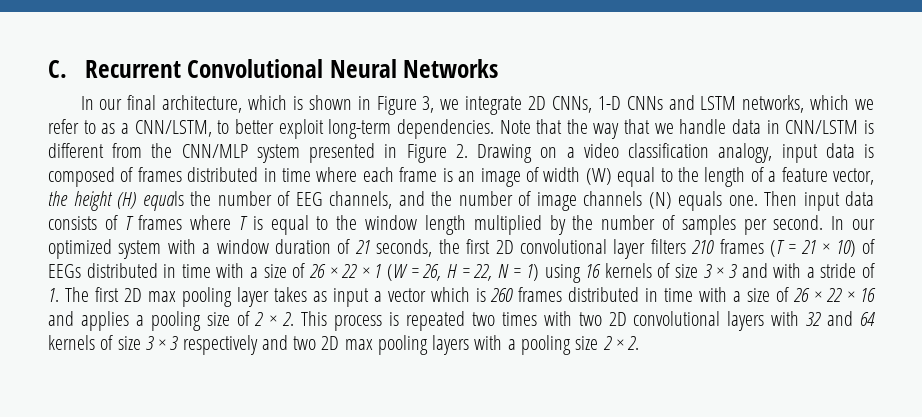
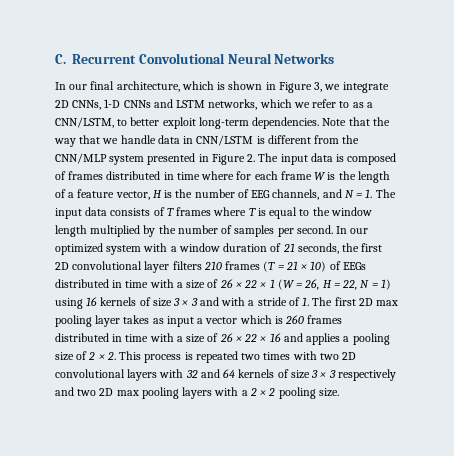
- Note that the way that we handle data in CNN/LSTM is different from the CNN/MLP system presented in Figure 2. Drawing on a video classification analogy, input data is composed of frames distributed in time where each frame is an image of width (W) equal to the length of a feature vector, the height (H) equals the number of EEG channels, and the number of image channels (N) equals one. Then input data consists of T frames where T is equal to the window length multiplied by the number of samples per second.
+ Note that the way that we handle data in CNN/LSTM is different from the CNN/MLP system presented in Figure 2. The input data is composed of frames distributed in time where for each frame W is the length of a feature vector, H is the number of EEG channels, and N = 1. The input data consists of T frames where T is equal to the window length multiplied by the number of samples per second.
- In our optimized system with a window duration of 21 seconds, the first 2D convolutional layer filters 210 frames (T = 21 × 10) of EEGs distributed in time with a size of 26 × 22 × 1 (W = 26, H = 22, N = 1) using 16 kernels of size 3 × 3 and with a stride of 1. The first 2D max pooling layer takes as input a vector which is 260 frames distributed in time with a size of 26 × 22 × 16 and applies a pooling size of 2 × 2. This process is repeated two times with two 2D convolutional layers with 32 and 64 kernels of size 3 × 3 respectively and two 2D max pooling layers with a pooling size 2 × 2.
+ In our optimized system with a window duration of 21 seconds, the first 2D convolutional layer filters 210 frames (T = 21 × 10) of EEGs distributed in time with a size of 26 × 22 × 1 (W = 26, H = 22, N = 1) using 16 kernels of size 3 × 3 and with a stride of 1. The first 2D max pooling layer takes as input a vector which is 260 frames distributed in time with a size of 26 × 22 × 16 and applies a pooling size of 2 × 2. This process is repeated two times with two 2D convolutional layers with 32 and 64 kernels of size 3 × 3 respectively and two 2D max pooling layers with a 2 × 2 pooling size.

